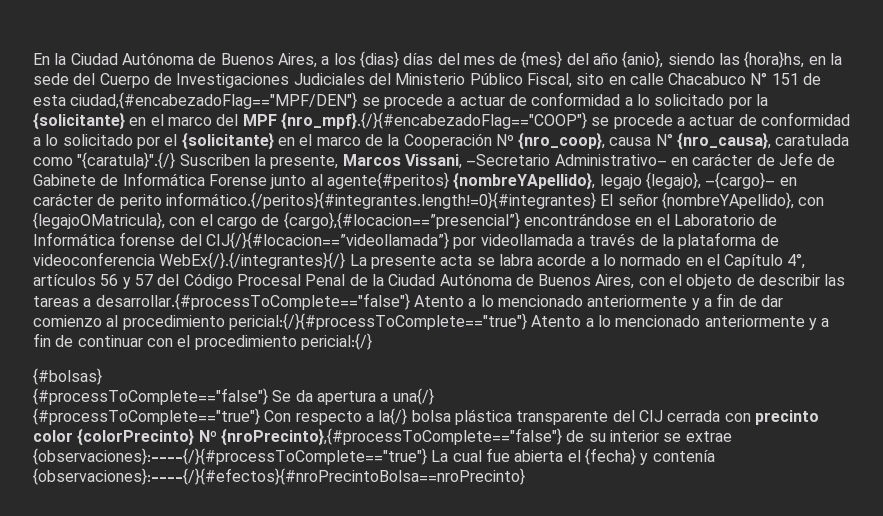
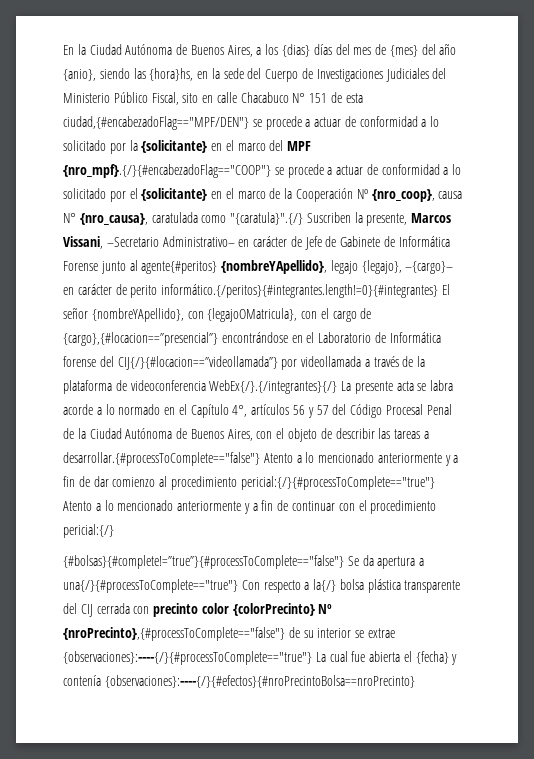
- {#bolsas}
- {#processToComplete=="false"} Se da apertura a una{/}
- {#processToComplete=="true"} Con respecto a la{/} bolsa plástica transparente del CIJ cerrada con precinto color {colorPrecinto} Nº {nroPrecinto},{#processToComplete=="false"} de su interior se extrae {observaciones}:----{/}{#processToComplete=="true"} La cual fue abierta el {fecha} y contenía {observaciones}:----{/}{#efectos}{#nroPrecintoBolsa==nroPrecinto}
+ {#bolsas}{#complete!=”true”}{#processToComplete=="false"} Se da apertura a una{/}{#processToComplete=="true"} Con respecto a la{/} bolsa plástica transparente del CIJ cerrada con precinto color {colorPrecinto} Nº {nroPrecinto},{#processToComplete=="false"} de su interior se extrae {observaciones}:----{/}{#processToComplete=="true"} La cual fue abierta el {fecha} y contenía {observaciones}:----{/}{#efectos}{#nroPrecintoBolsa==nroPrecinto}

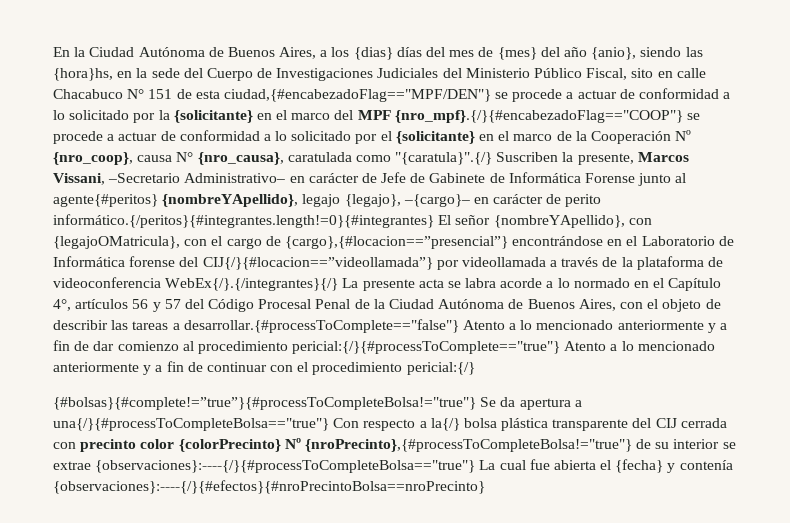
- {#bolsas}{#complete!=”true”}{#processToComplete=="false"} Se da apertura a una{/}{#processToComplete=="true"} Con respecto a la{/} bolsa plástica transparente del CIJ cerrada con precinto color {colorPrecinto} Nº {nroPrecinto},{#processToComplete=="false"} de su interior se extrae {observaciones}:----{/}{#processToComplete=="true"} La cual fue abierta el {fecha} y contenía {observaciones}:----{/}{#efectos}{#nroPrecintoBolsa==nroPrecinto}
+ {#bolsas}{#complete!=”true”}{#processToCompleteBolsa!="true"} Se da apertura a una{/}{#processToCompleteBolsa=="true"} Con respecto a la{/} bolsa plástica transparente del CIJ cerrada con precinto color {colorPrecinto} Nº {nroPrecinto},{#processToCompleteBolsa!="true"} de su interior se extrae {observaciones}:----{/}{#processToCompleteBolsa=="true"} La cual fue abierta el {fecha} y contenía {observaciones}:----{/}{#efectos}{#nroPrecintoBolsa==nroPrecinto}

